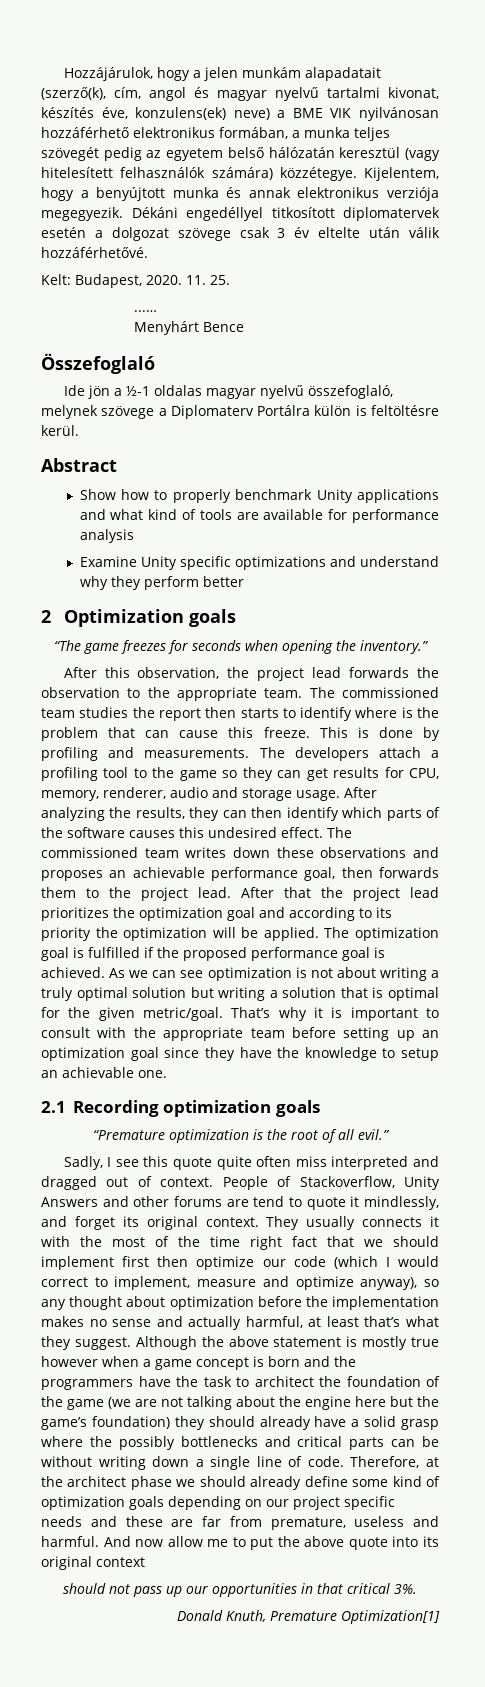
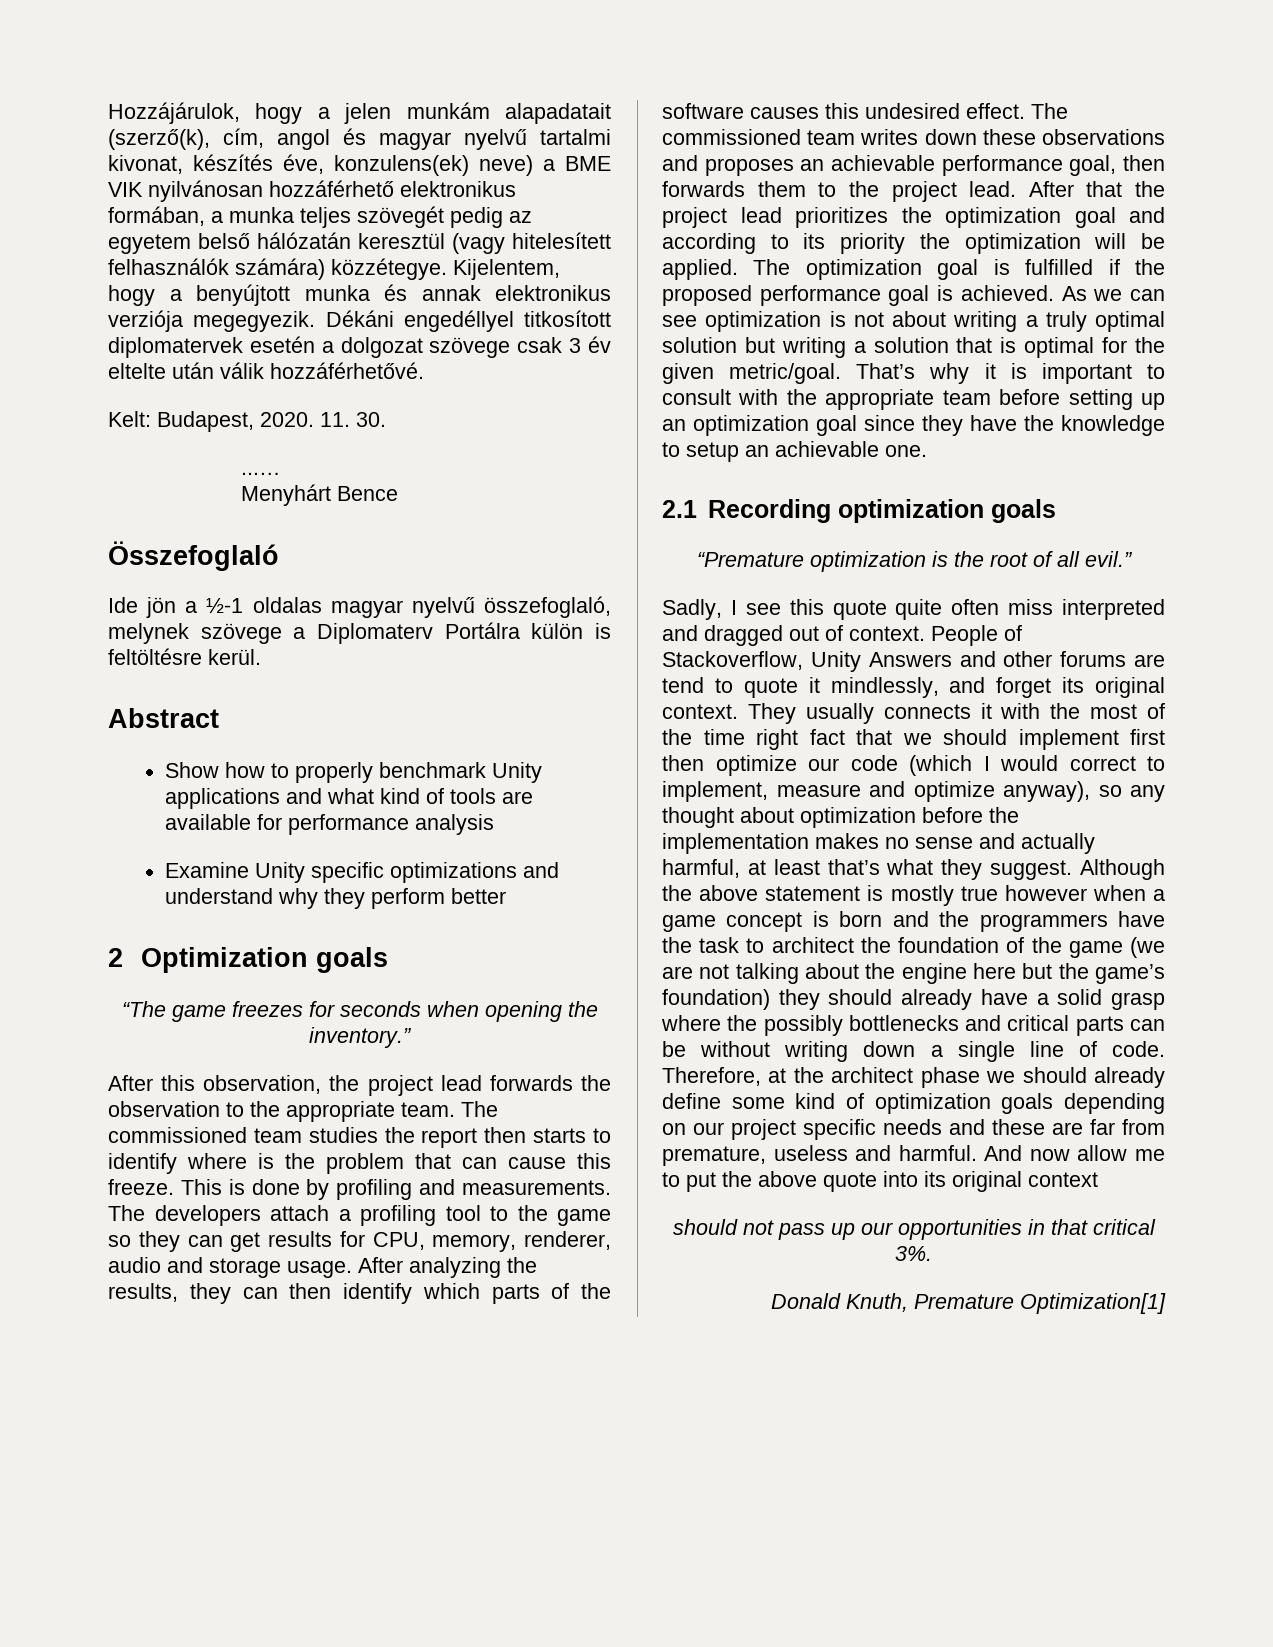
- 11. 25.
+ 11. 30.

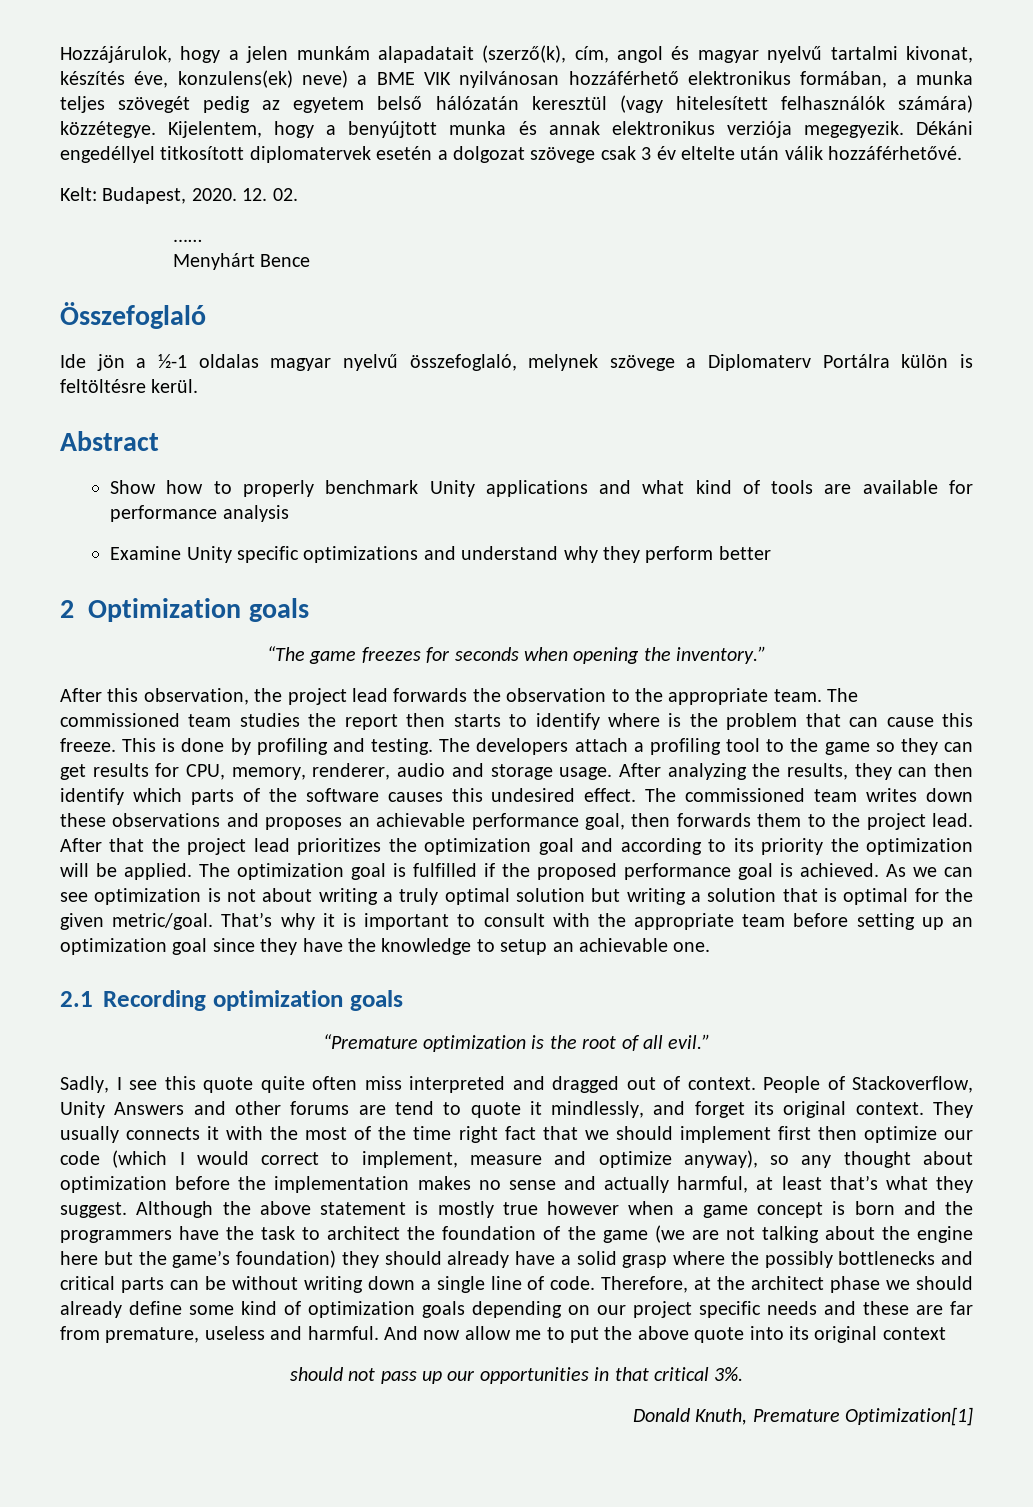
- 11. 30.
+ 12. 02.
- This is done by profiling and measurements.
+ This is done by profiling and testing.

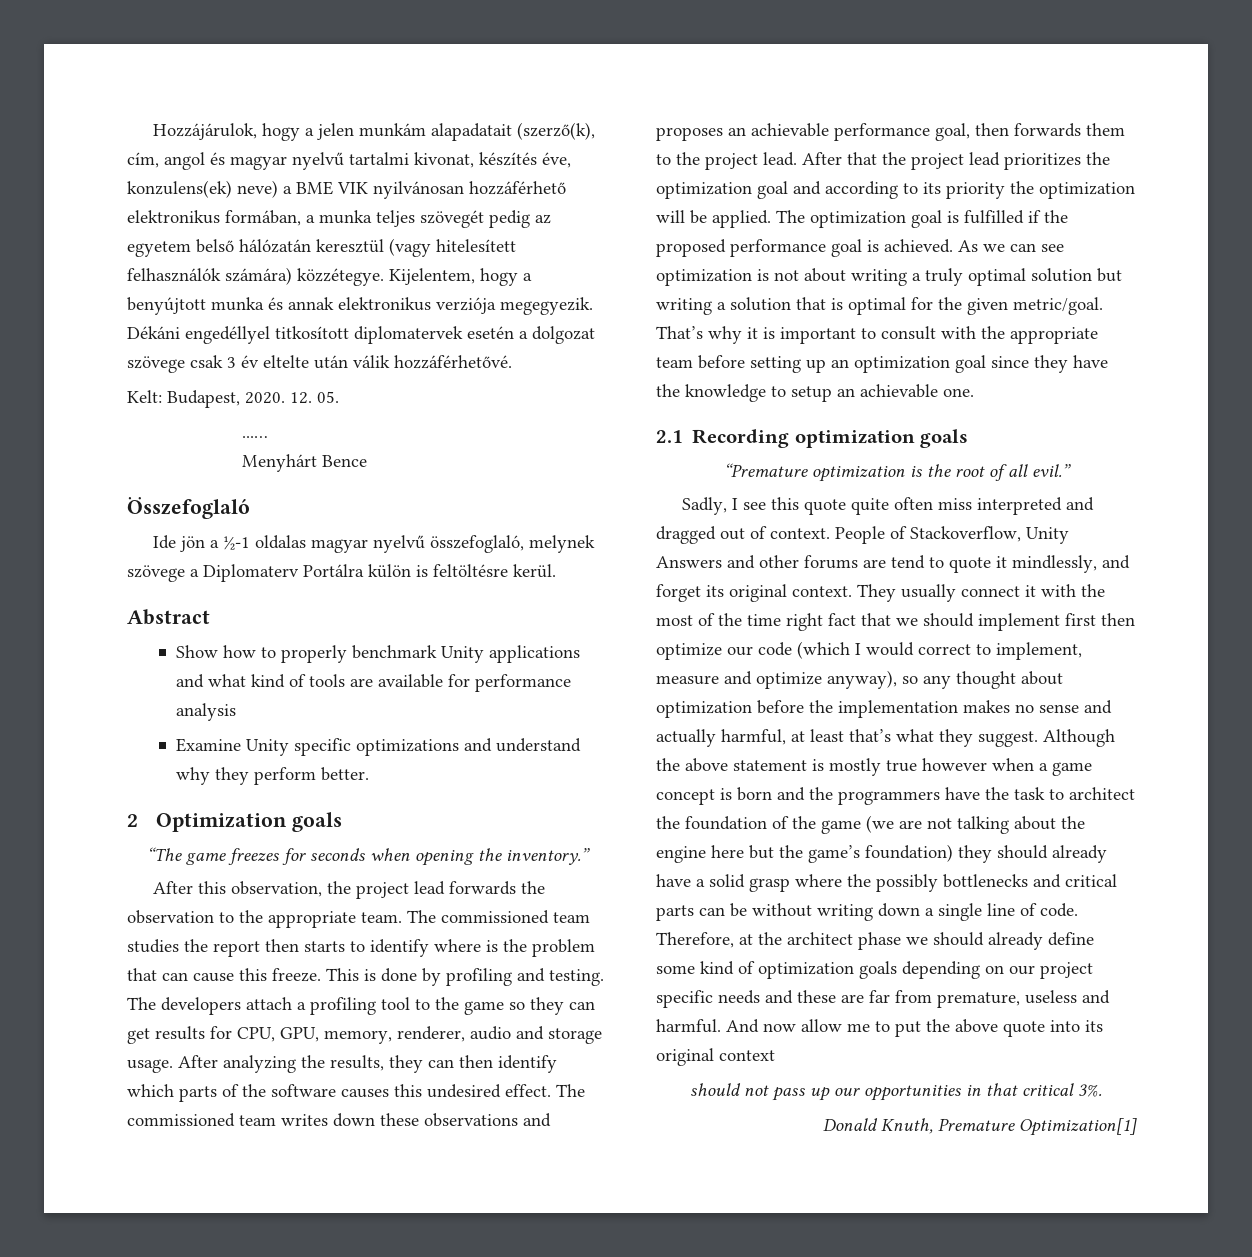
- 12. 02.
+ 12. 05.
- Examine Unity specific optimizations and understand why they perform better
+ Examine Unity specific optimizations and understand why they perform better.
- The developers attach a profiling tool to the game so they can get results for CPU, memory, renderer, audio and storage usage.
+ The developers attach a profiling tool to the game so they can get results for CPU, GPU, memory, renderer, audio and storage usage.
- They usually connects it with the most of the time right fact that we should implement first then optimize our code (which I would correct to implement, measure and optimize anyway), so any thought about optimization before the implementation makes no sense and actually harmful, at least that’s what they suggest.
+ They usually connect it with the most of the time right fact that we should implement first then optimize our code (which I would correct to implement, measure and optimize anyway), so any thought about optimization before the implementation makes no sense and actually harmful, at least that’s what they suggest.

